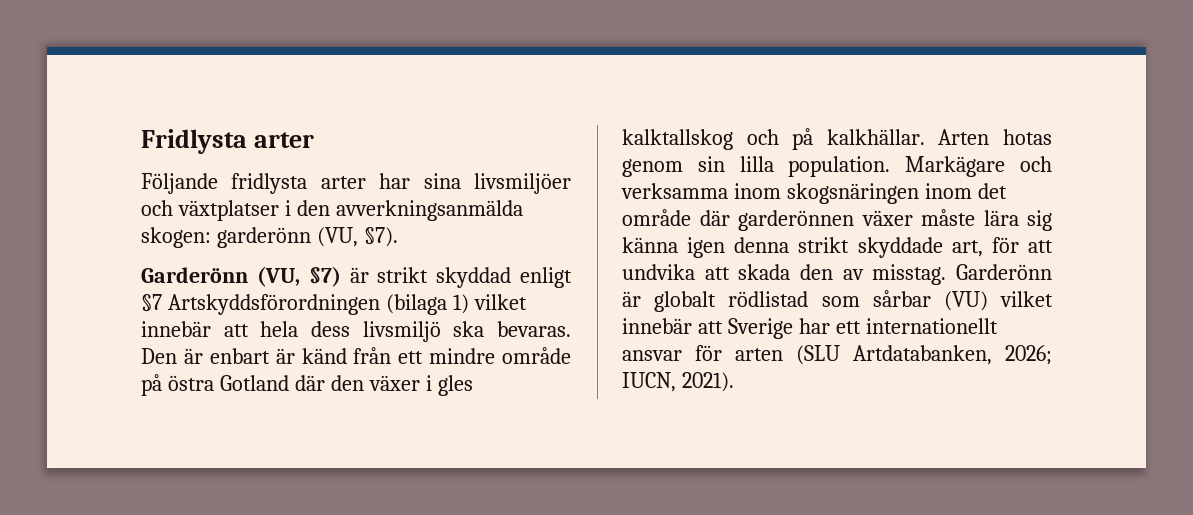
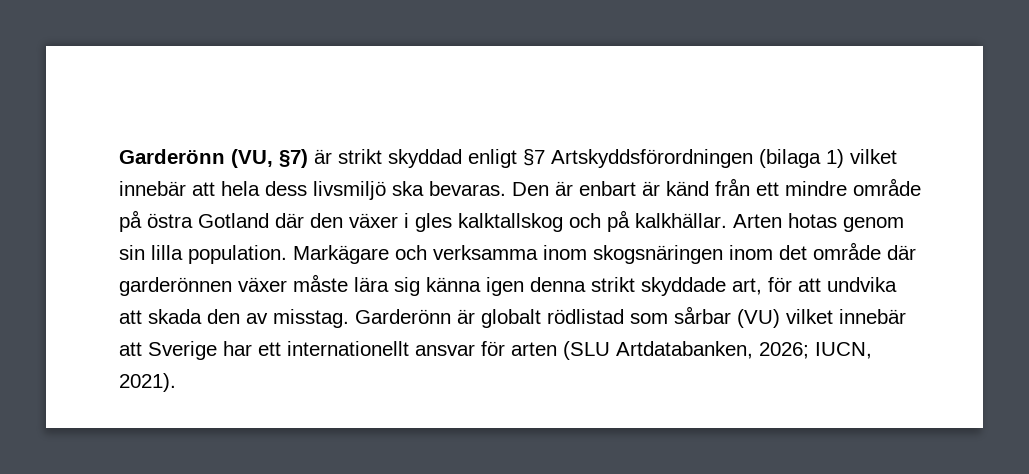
- Fridlysta arter
- Följande fridlysta arter har sina livsmiljöer och växtplatser i den avverkningsanmälda skogen: garderönn (VU, §7).

